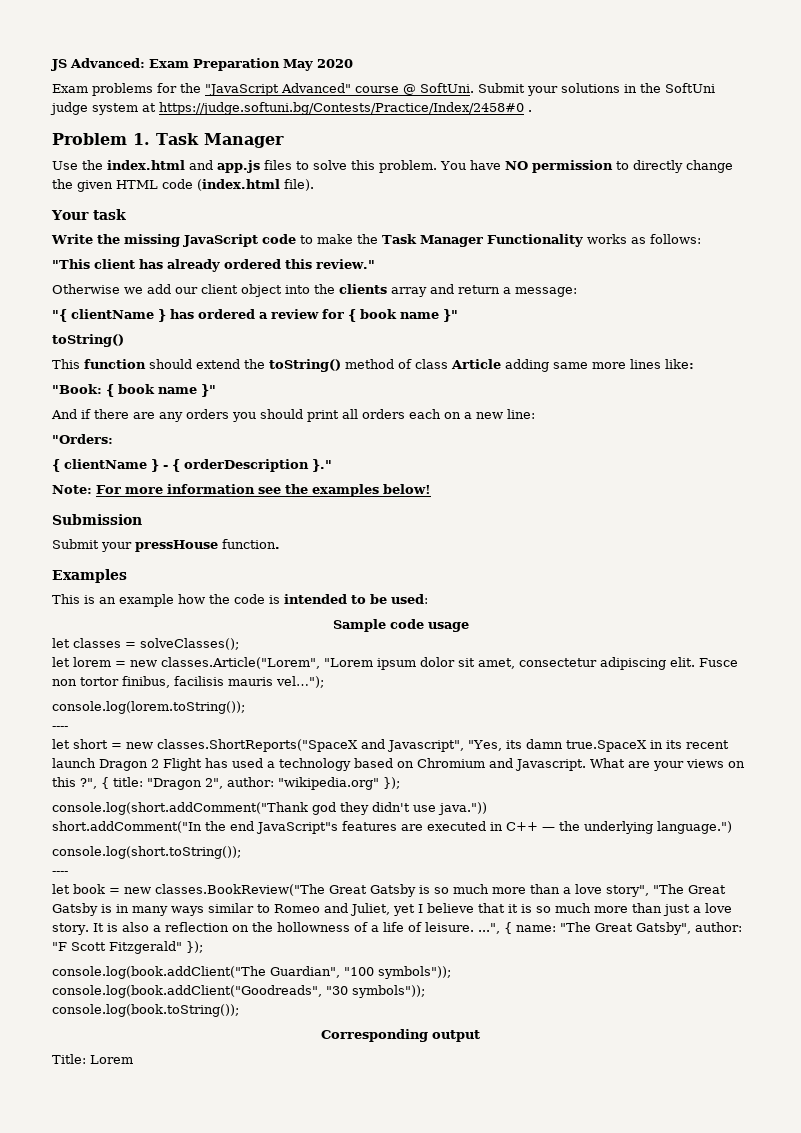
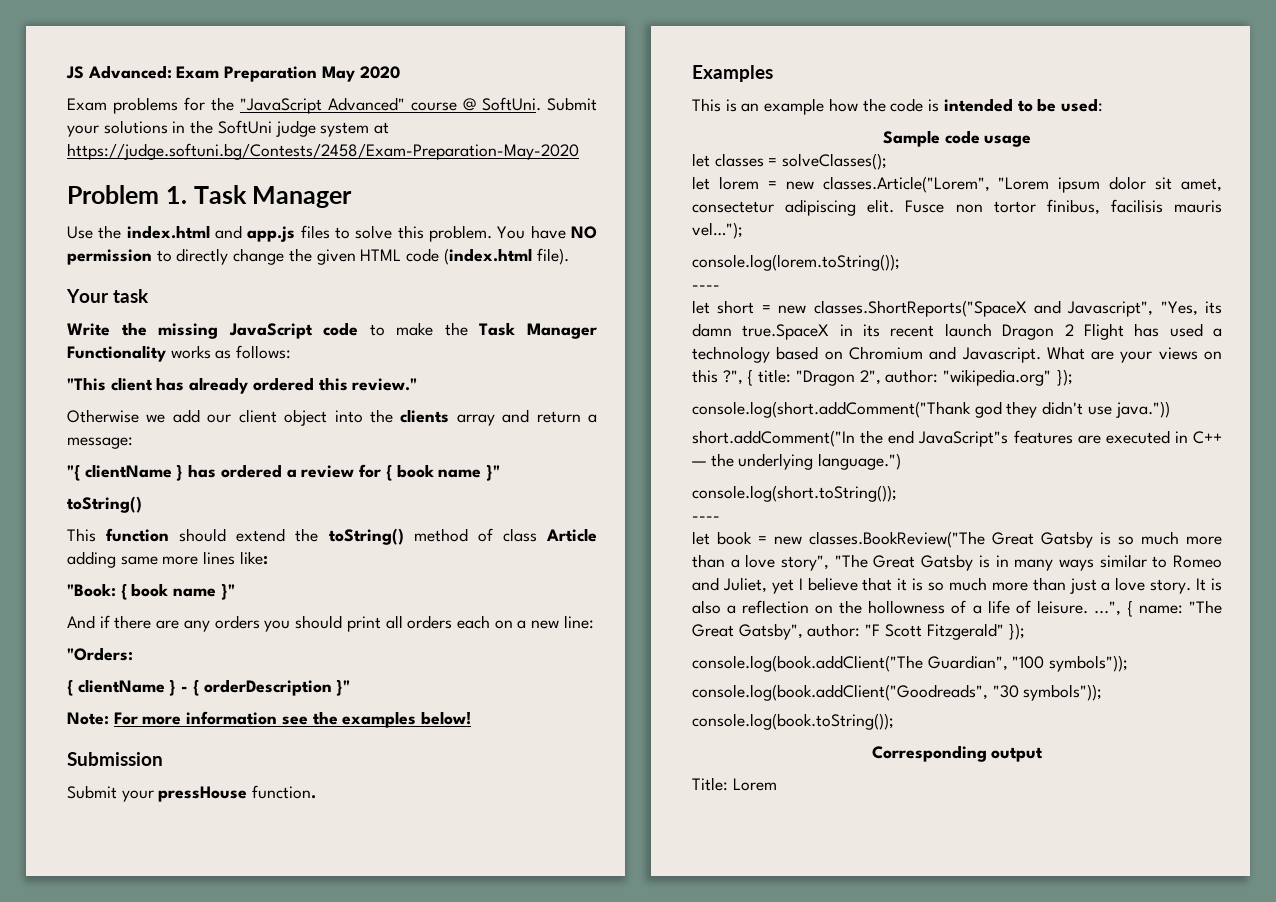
- Submit your solutions in the SoftUni judge system at https://judge.softuni.bg/Contests/Practice/Index/2458#0 .
+ Submit your solutions in the SoftUni judge system at https://judge.softuni.bg/Contests/2458/Exam-Preparation-May-2020
- { clientName } - { orderDescription }."
+ { clientName } - { orderDescription }"

